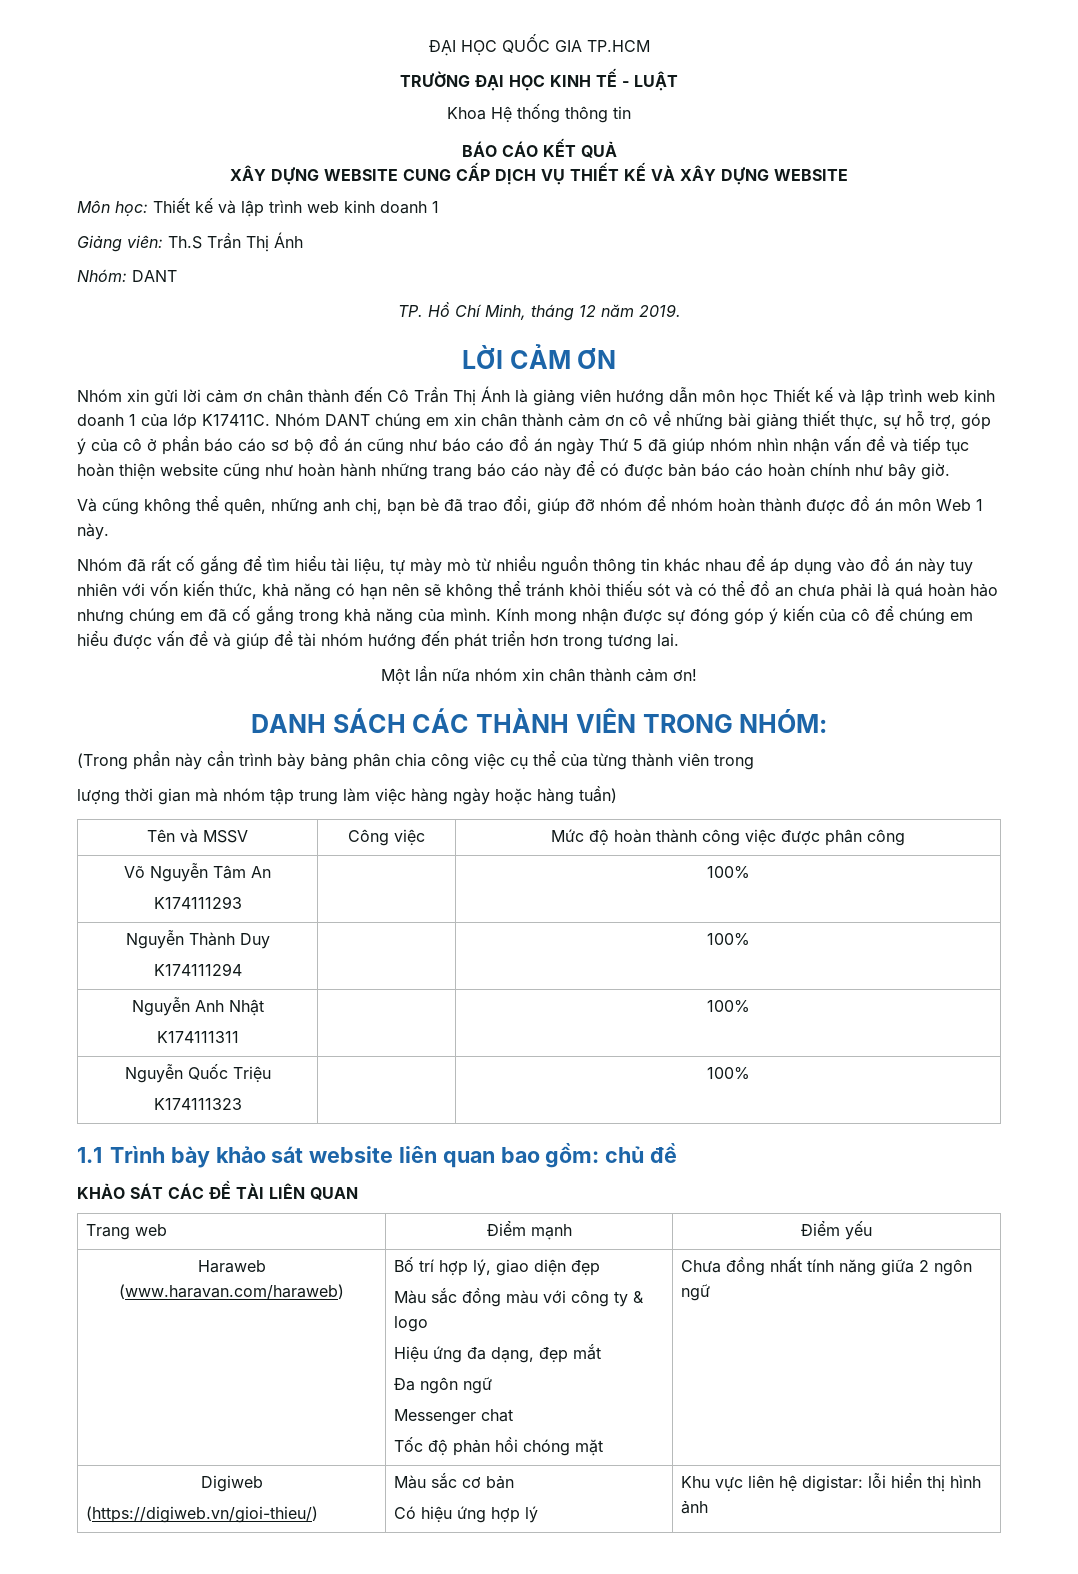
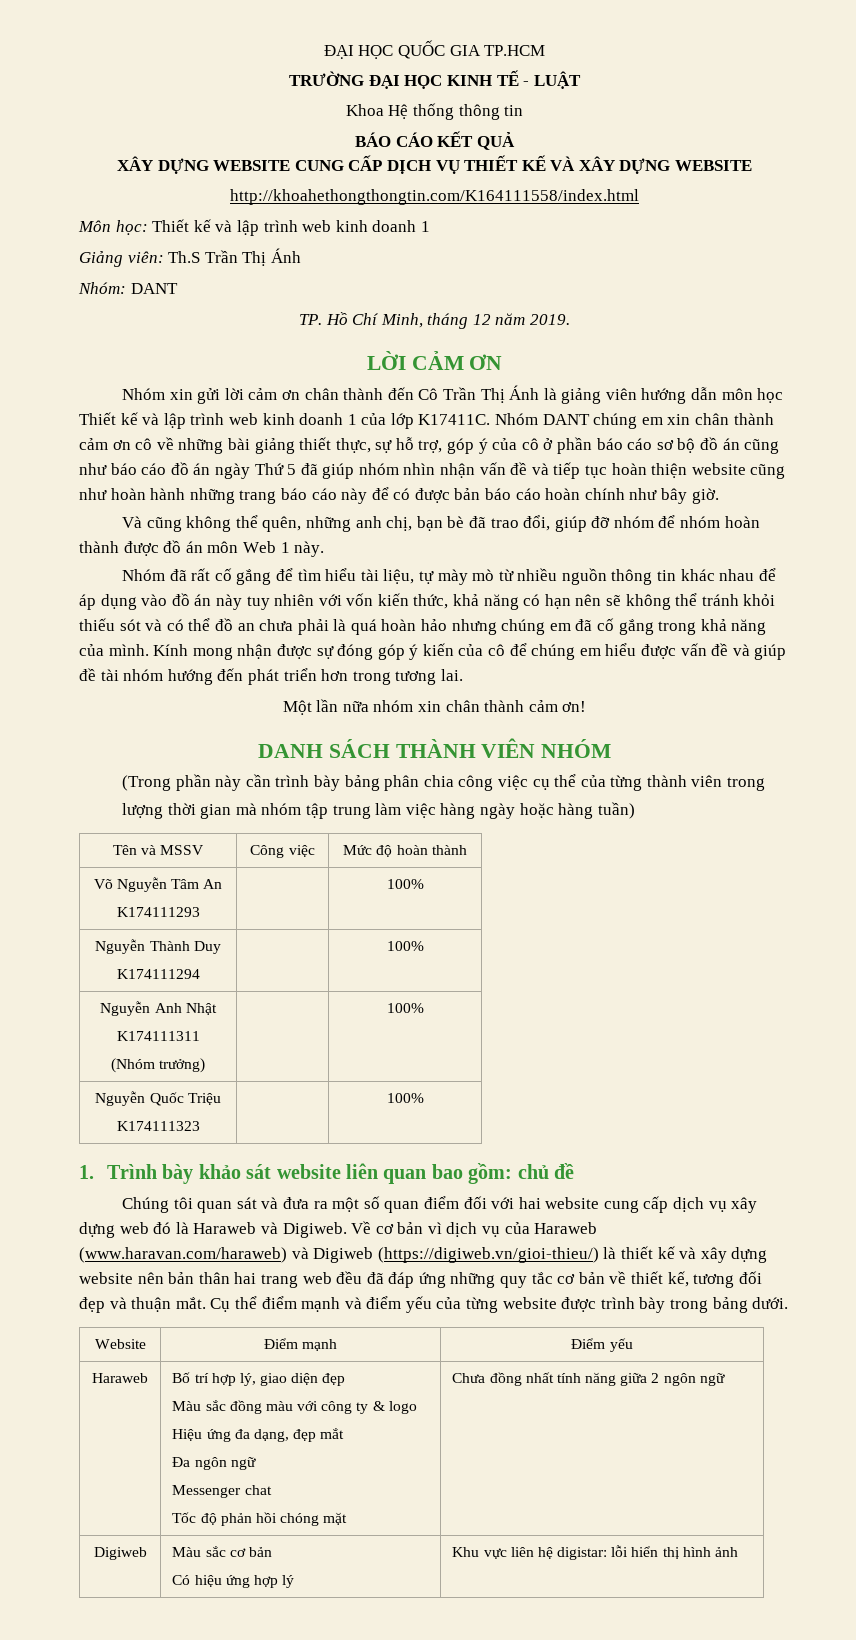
+ http://khoahethongthongtin.com/K164111558/index.html
- DANH SÁCH CÁC THÀNH VIÊN TRONG NHÓM:
+ DANH SÁCH THÀNH VIÊN NHÓM
- Tên và MSSV | Công việc | Mức độ hoàn thành công việc được phân công
+ Tên và MSSV | Công việc | Mức độ hoàn thành
  Nguyễn Anh Nhật
- K174111311 | | 100%
+ K174111311
+ (Nhóm trưởng) | | 100%
- 1.1 Trình bày khảo sát website liên quan bao gồm: chủ đề
+ 1. Trình bày khảo sát website liên quan bao gồm: chủ đề
- KHẢO SÁT CÁC ĐỀ TÀI LIÊN QUAN
- Trang web | Điểm mạnh | Điểm yếu
- Haraweb (www.haravan.com/haraweb)
+ Chúng tôi quan sát và đưa ra một số quan điểm đối với hai website cung cấp dịch vụ xây dựng web đó là Haraweb và Digiweb. Về cơ bản vì dịch vụ của Haraweb (www.haravan.com/haraweb) và Digiweb (https://digiweb.vn/gioi-thieu/) là thiết kế và xây dựng website nên bản thân hai trang web đều đã đáp ứng những quy tắc cơ bản về thiết kế, tương đối đẹp và thuận mắt. Cụ thể điểm mạnh và điểm yếu của từng website được trình bày trong bảng dưới.
+ Website | Điểm mạnh | Điểm yếu
+ Haraweb
- Digiweb
- (https://digiweb.vn/gioi-thieu/) | Màu sắc cơ bản
+ Digiweb | Màu sắc cơ bản

